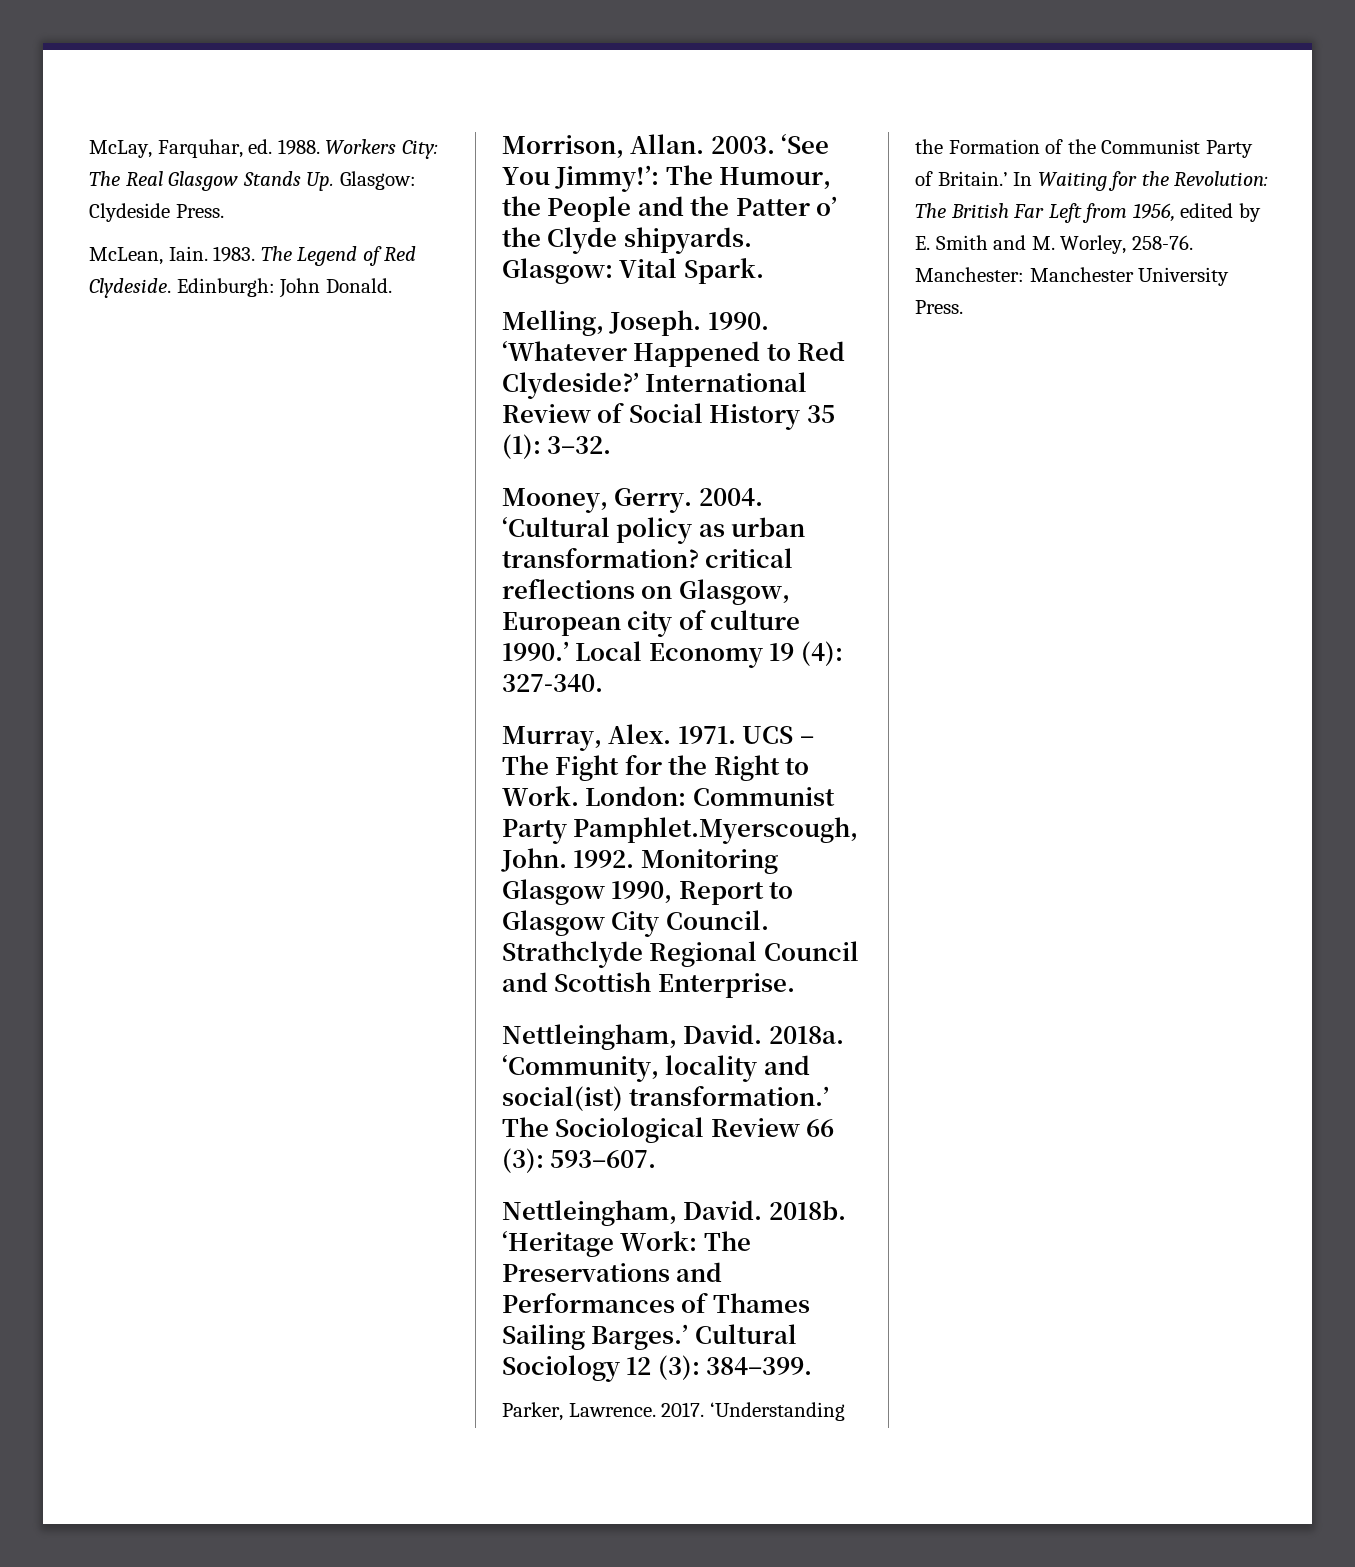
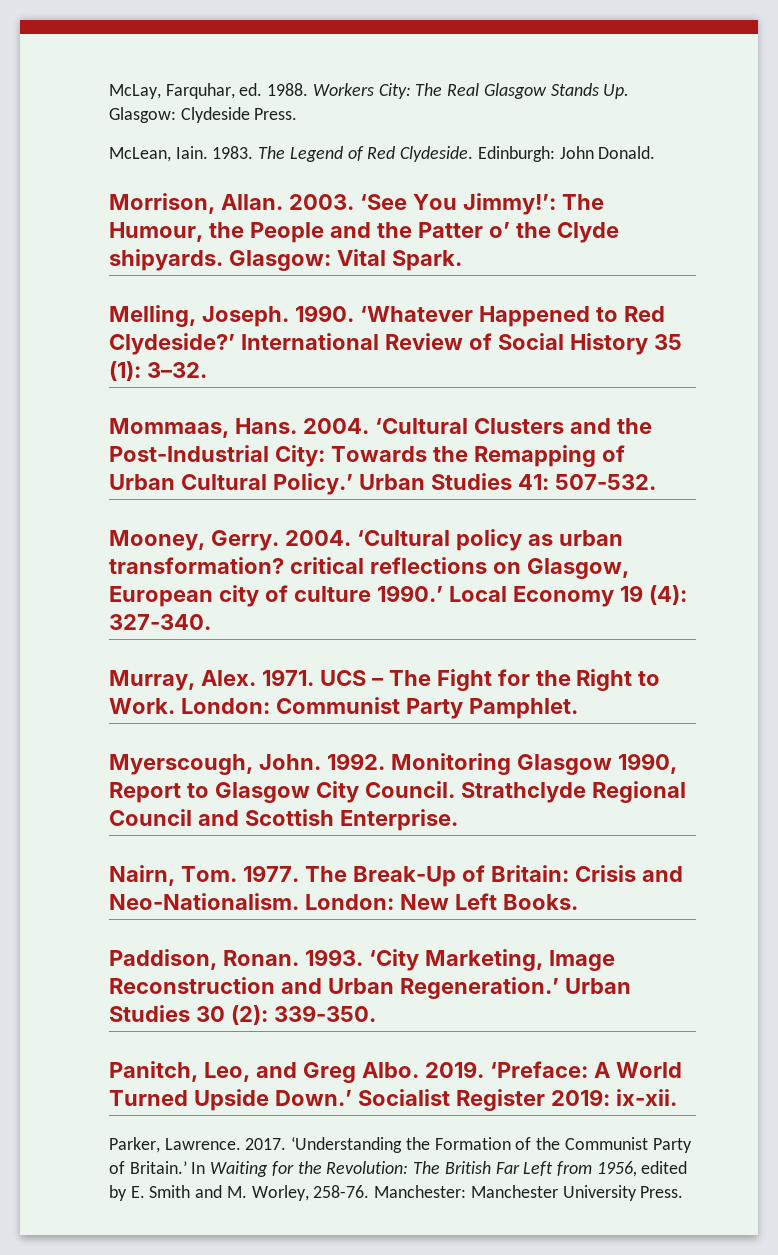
+ Mommaas, Hans. 2004. ‘Cultural Clusters and the Post-Industrial City: Towards the Remapping of Urban Cultural Policy.’ Urban Studies 41: 507-532.
- London: Communist Party Pamphlet.Myerscough, John.
+ London: Communist Party Pamphlet.
+ Myerscough, John.
- Nettleingham, David. 2018a. ‘Community, locality and social(ist) transformation.’ The Sociological Review 66 (3): 593–607.
- Nettleingham, David. 2018b. ‘Heritage Work: The Preservations and Performances of Thames Sailing Barges.’ Cultural Sociology 12 (3): 384–399.
+ Nairn, Tom. 1977. The Break-Up of Britain: Crisis and Neo-Nationalism. London: New Left Books.
+ Paddison, Ronan. 1993. ‘City Marketing, Image Reconstruction and Urban Regeneration.’ Urban Studies 30 (2): 339-350.
+ Panitch, Leo, and Greg Albo. 2019. ‘Preface: A World Turned Upside Down.’ Socialist Register 2019: ix-xii.

